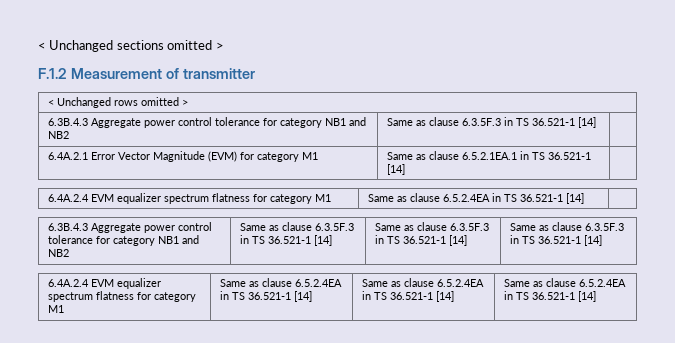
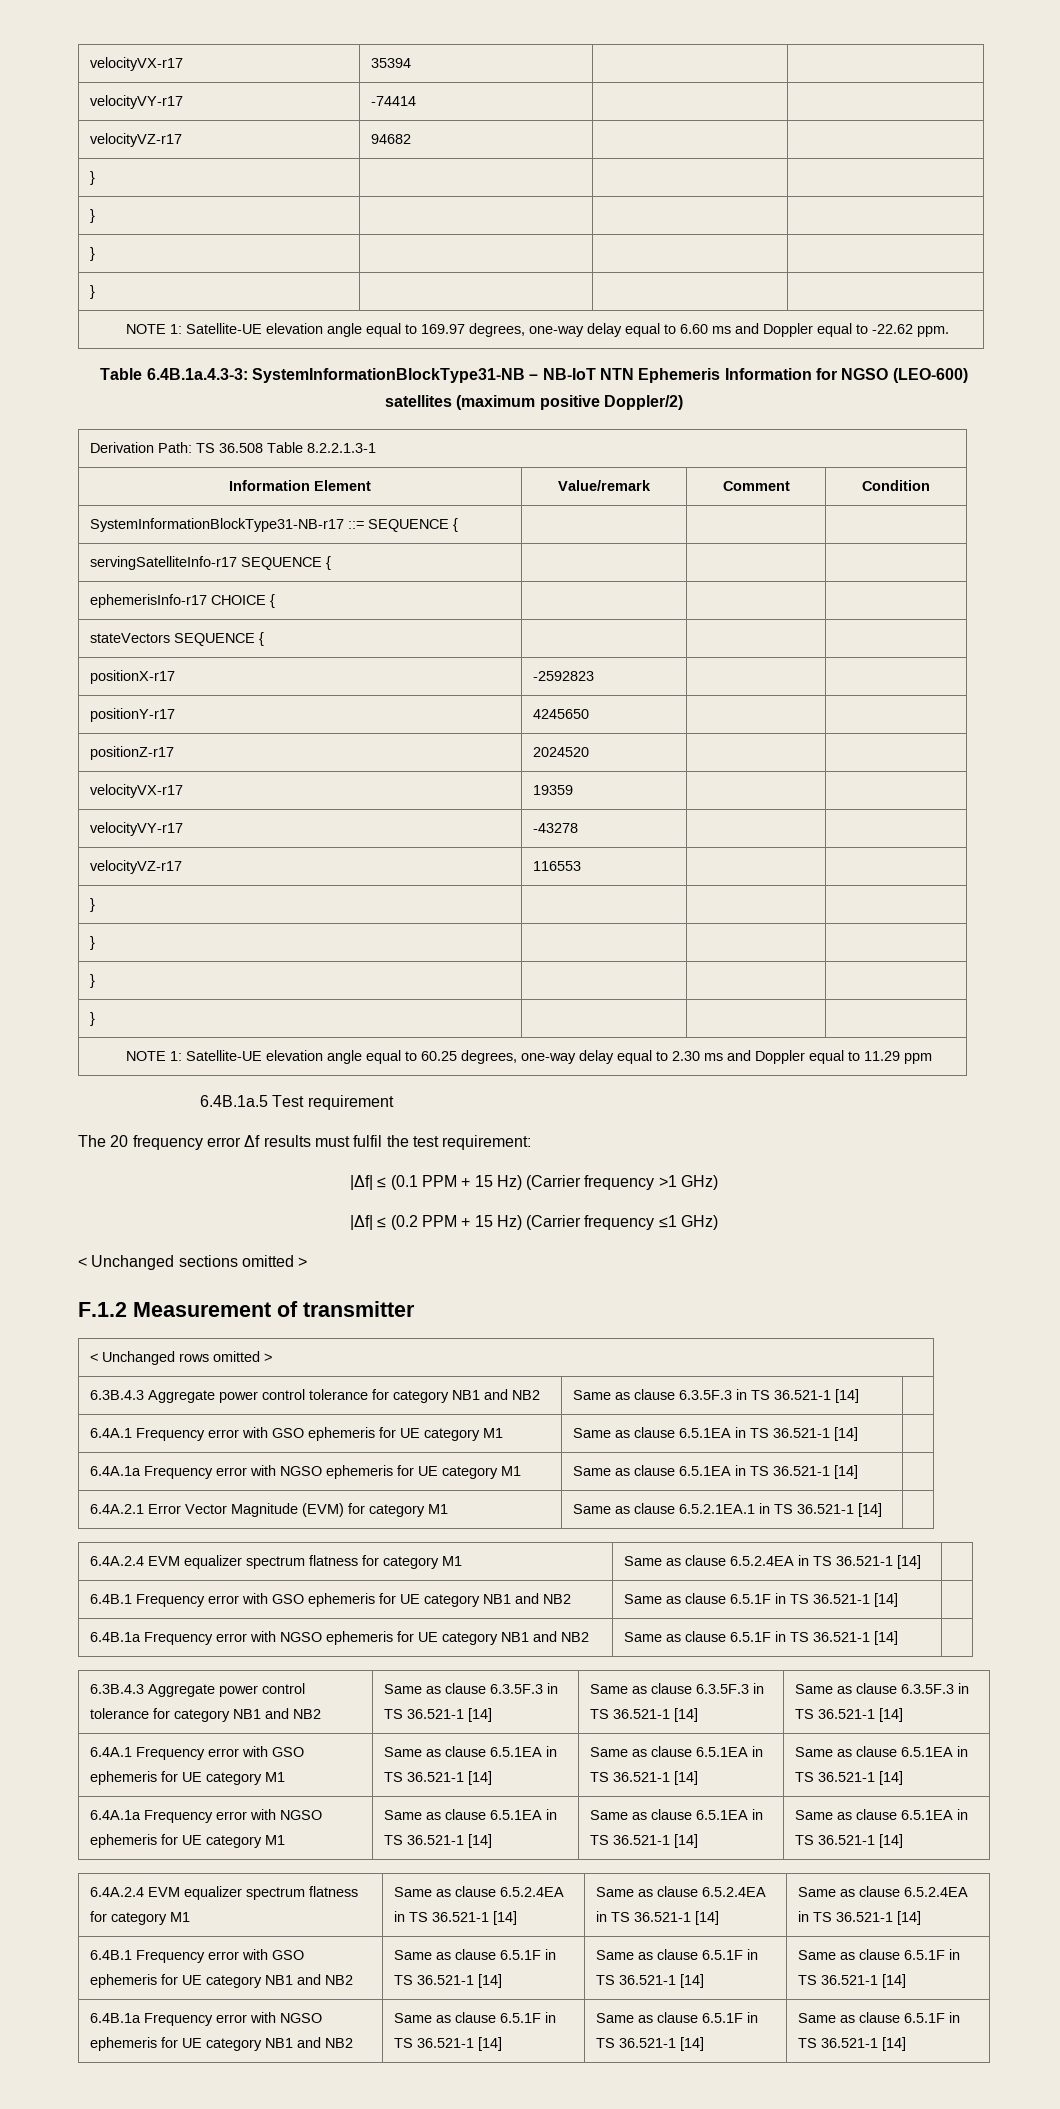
+ velocityVX-r17 | 35394 | |
+ velocityVY-r17 | -74414 | |
+ velocityVZ-r17 | 94682 | |
+ } | | |
+ } | | |
+ } | | |
+ } | | |
+ NOTE 1: Satellite-UE elevation angle equal to 169.97 degrees, one-way delay equal to 6.60 ms and Doppler equal to -22.62 ppm.
+ Table 6.4B.1a.4.3-3: SystemInformationBlockType31-NB – NB-IoT NTN Ephemeris Information for NGSO (LEO-600) satellites (maximum positive Doppler/2)
+ Derivation Path: TS 36.508 Table 8.2.2.1.3-1
+ Information Element | Value/remark | Comment | Condition
+ SystemInformationBlockType31-NB-r17 ::= SEQUENCE { | | |
+ servingSatelliteInfo-r17 SEQUENCE { | | |
+ ephemerisInfo-r17 CHOICE { | | |
+ stateVectors SEQUENCE { | | |
+ positionX-r17 | -2592823 | |
+ positionY-r17 | 4245650 | |
+ positionZ-r17 | 2024520 | |
+ velocityVX-r17 | 19359 | |
+ velocityVY-r17 | -43278 | |
+ velocityVZ-r17 | 116553 | |
+ } | | |
+ } | | |
+ } | | |
+ } | | |
+ NOTE 1: Satellite-UE elevation angle equal to 60.25 degrees, one-way delay equal to 2.30 ms and Doppler equal to 11.29 ppm
+ 6.4B.1a.5 Test requirement
+ The 20 frequency error Δf results must fulfil the test requirement:
+ |Δf| ≤ (0.1 PPM + 15 Hz) (Carrier frequency >1 GHz)
+ |Δf| ≤ (0.2 PPM + 15 Hz) (Carrier frequency ≤1 GHz)
  < Unchanged rows omitted >
  6.3B.4.3 Aggregate power control tolerance for category NB1 and NB2 | Same as clause 6.3.5F.3 in TS 36.521-1 [14] |
+ 6.4A.1 Frequency error with GSO ephemeris for UE category M1 | Same as clause 6.5.1EA in TS 36.521-1 [14] |
+ 6.4A.1a Frequency error with NGSO ephemeris for UE category M1 | Same as clause 6.5.1EA in TS 36.521-1 [14] |
  6.4A.2.1 Error Vector Magnitude (EVM) for category M1 | Same as clause 6.5.2.1EA.1 in TS 36.521-1 [14] |
  6.4A.2.4 EVM equalizer spectrum flatness for category M1 | Same as clause 6.5.2.4EA in TS 36.521-1 [14] |
+ 6.4B.1 Frequency error with GSO ephemeris for UE category NB1 and NB2 | Same as clause 6.5.1F in TS 36.521-1 [14] |
+ 6.4B.1a Frequency error with NGSO ephemeris for UE category NB1 and NB2 | Same as clause 6.5.1F in TS 36.521-1 [14] |
+ 6.4A.1 Frequency error with GSO ephemeris for UE category M1 | Same as clause 6.5.1EA in TS 36.521-1 [14] | Same as clause 6.5.1EA in TS 36.521-1 [14] | Same as clause 6.5.1EA in TS 36.521-1 [14]
+ 6.4A.1a Frequency error with NGSO ephemeris for UE category M1 | Same as clause 6.5.1EA in TS 36.521-1 [14] | Same as clause 6.5.1EA in TS 36.521-1 [14] | Same as clause 6.5.1EA in TS 36.521-1 [14]
+ 6.4B.1 Frequency error with GSO ephemeris for UE category NB1 and NB2 | Same as clause 6.5.1F in TS 36.521-1 [14] | Same as clause 6.5.1F in TS 36.521-1 [14] | Same as clause 6.5.1F in TS 36.521-1 [14]
+ 6.4B.1a Frequency error with NGSO ephemeris for UE category NB1 and NB2 | Same as clause 6.5.1F in TS 36.521-1 [14] | Same as clause 6.5.1F in TS 36.521-1 [14] | Same as clause 6.5.1F in TS 36.521-1 [14]

